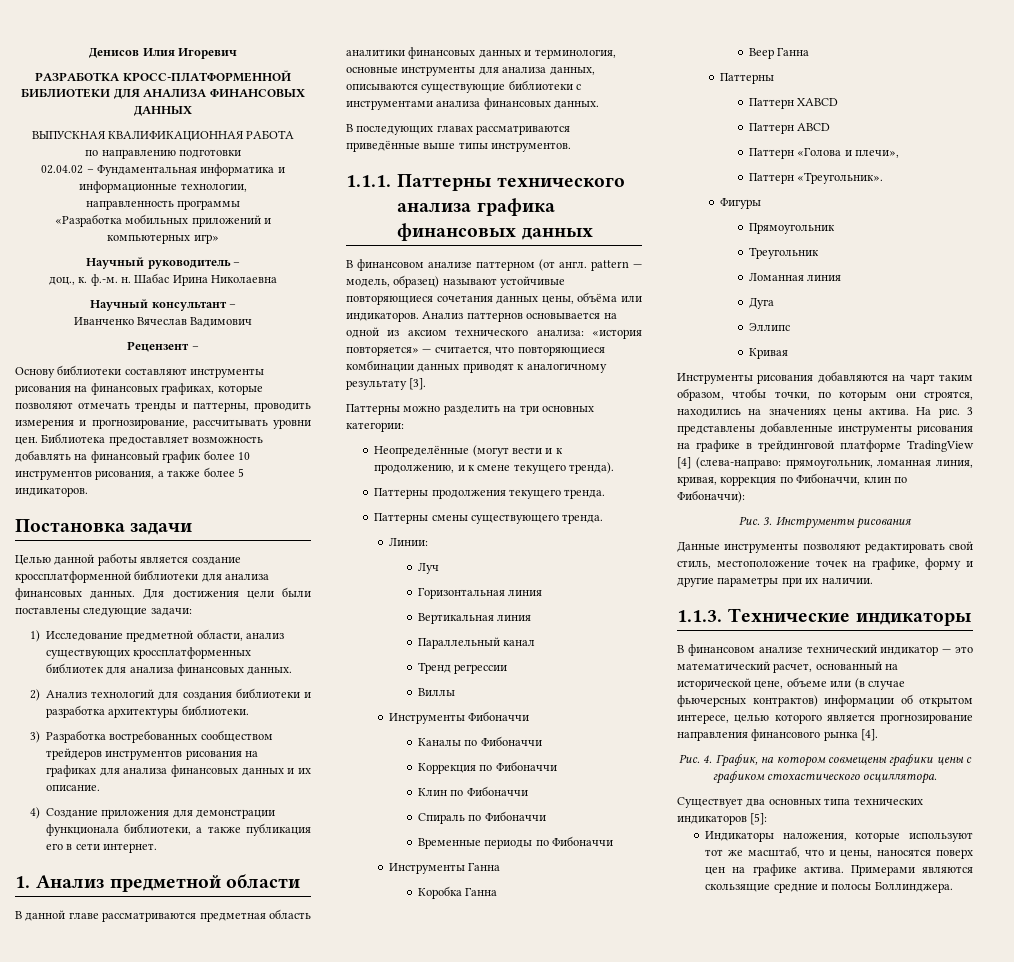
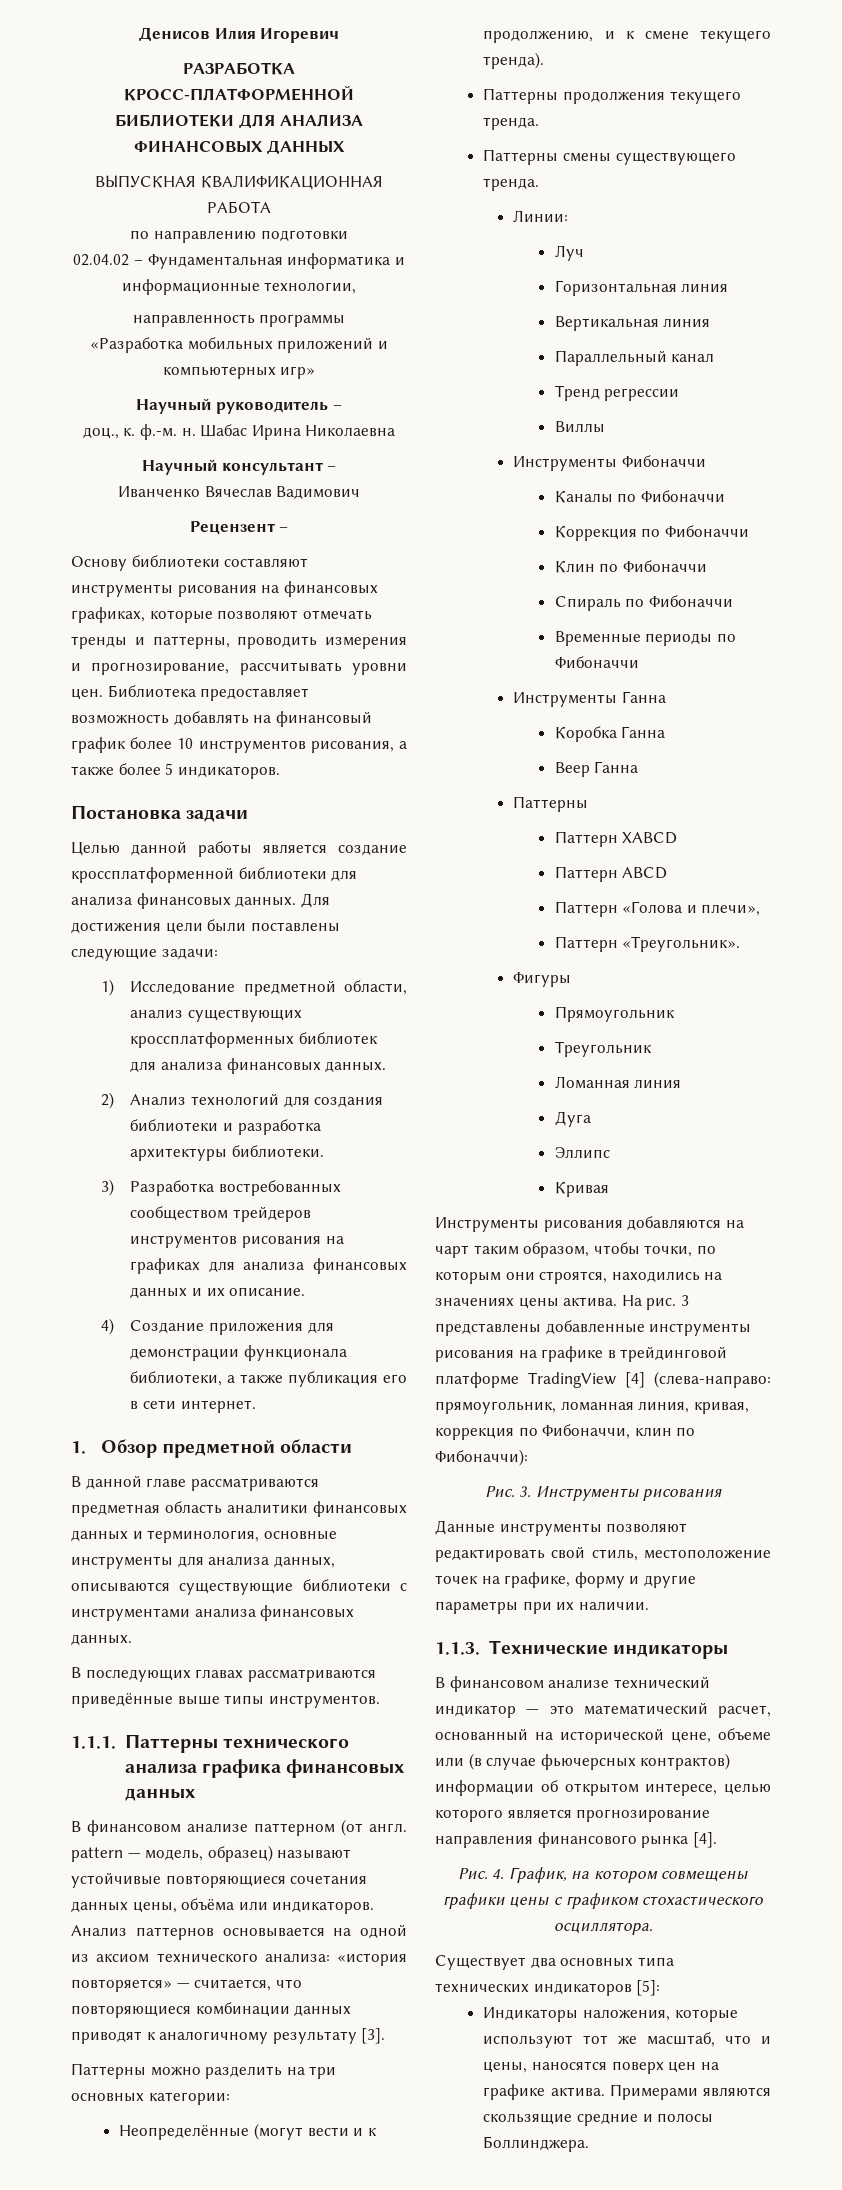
- 1. Анализ предметной области
+ 1. Обзор предметной области

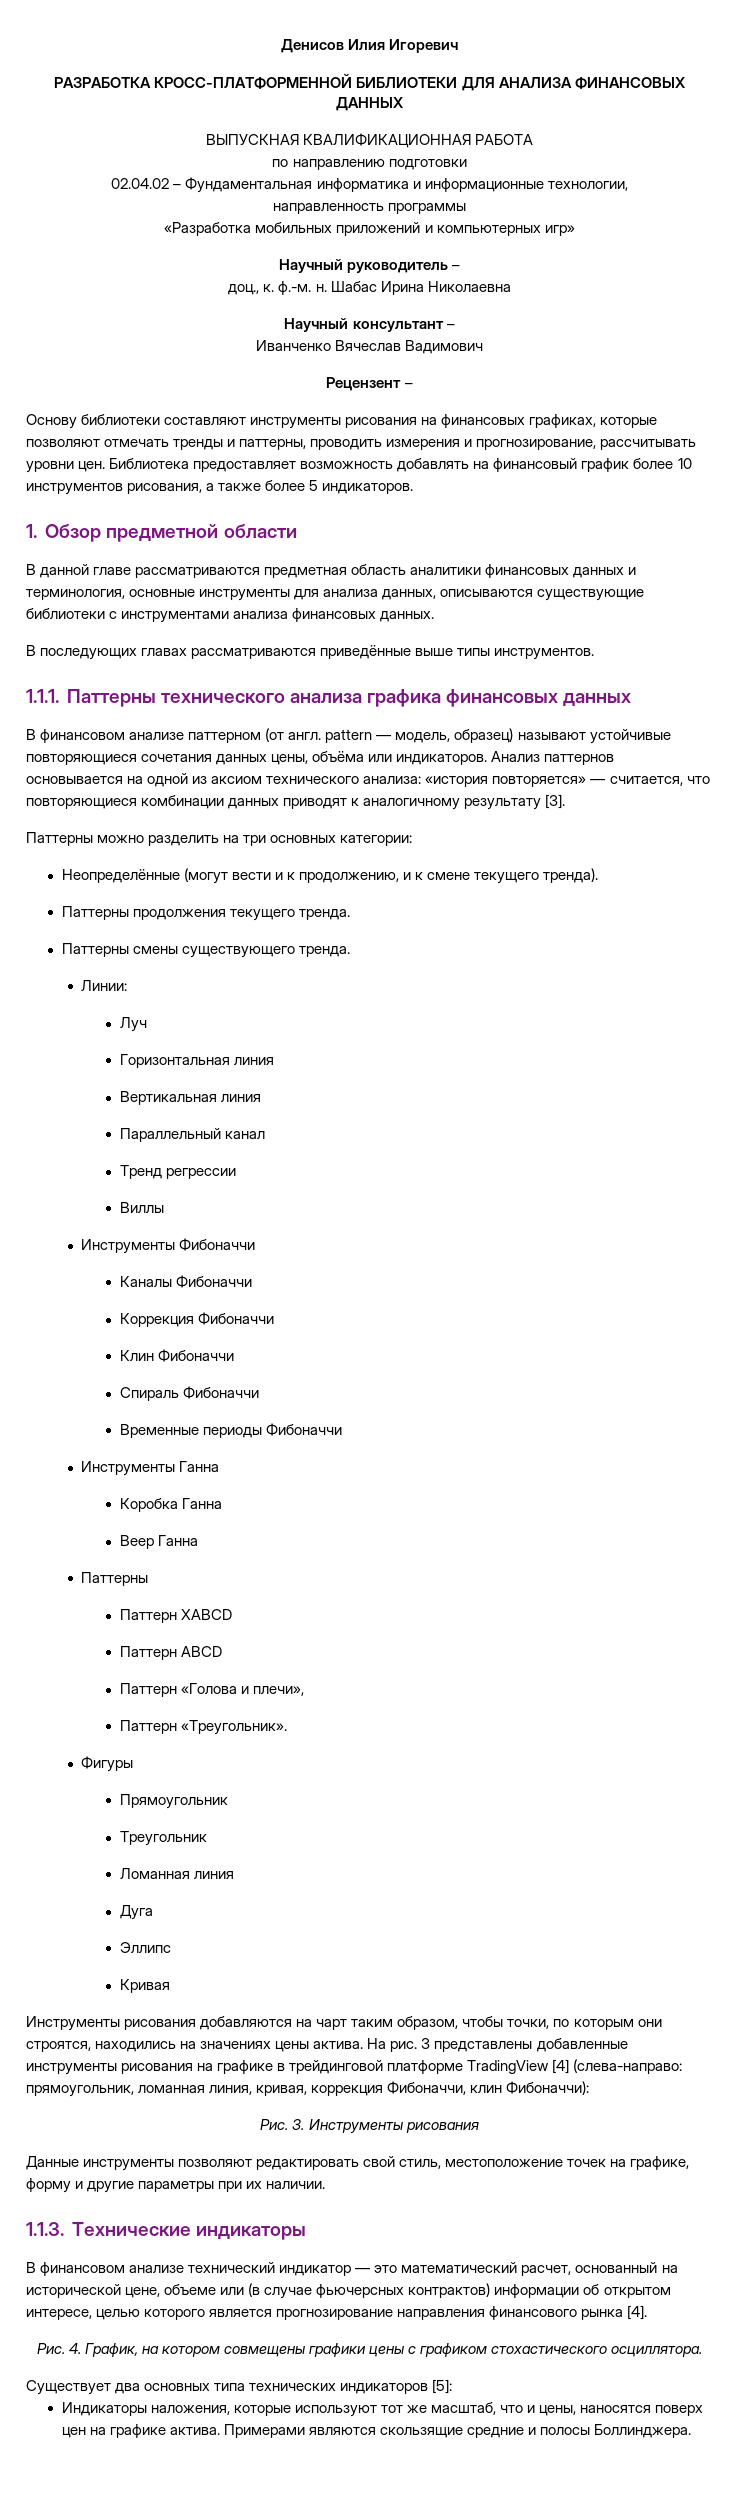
- Постановка задачи
- Целью данной работы является создание кроссплатформенной библиотеки для анализа финансовых данных. Для достижения цели были поставлены следующие задачи:
- 1) Исследование предметной области, анализ существующих кроссплатформенных библиотек для анализа финансовых данных.
- 2) Анализ технологий для создания библиотеки и разработка архитектуры библиотеки.
- 3) Разработка востребованных сообществом трейдеров инструментов рисования на графиках для анализа финансовых данных и их описание.
- 4) Создание приложения для демонстрации функционала библиотеки, а также публикация его в сети интернет.
- Каналы по Фибоначчи
+ Каналы Фибоначчи
- Коррекция по Фибоначчи
+ Коррекция Фибоначчи
- Клин по Фибоначчи
+ Клин Фибоначчи
- Спираль по Фибоначчи
+ Спираль Фибоначчи
- Временные периоды по Фибоначчи
+ Временные периоды Фибоначчи
- 3 представлены добавленные инструменты рисования на графике в трейдинговой платформе TradingView [4] (слева-направо: прямоугольник, ломанная линия, кривая, коррекция по Фибоначчи, клин по Фибоначчи):
+ 3 представлены добавленные инструменты рисования на графике в трейдинговой платформе TradingView [4] (слева-направо: прямоугольник, ломанная линия, кривая, коррекция Фибоначчи, клин Фибоначчи):

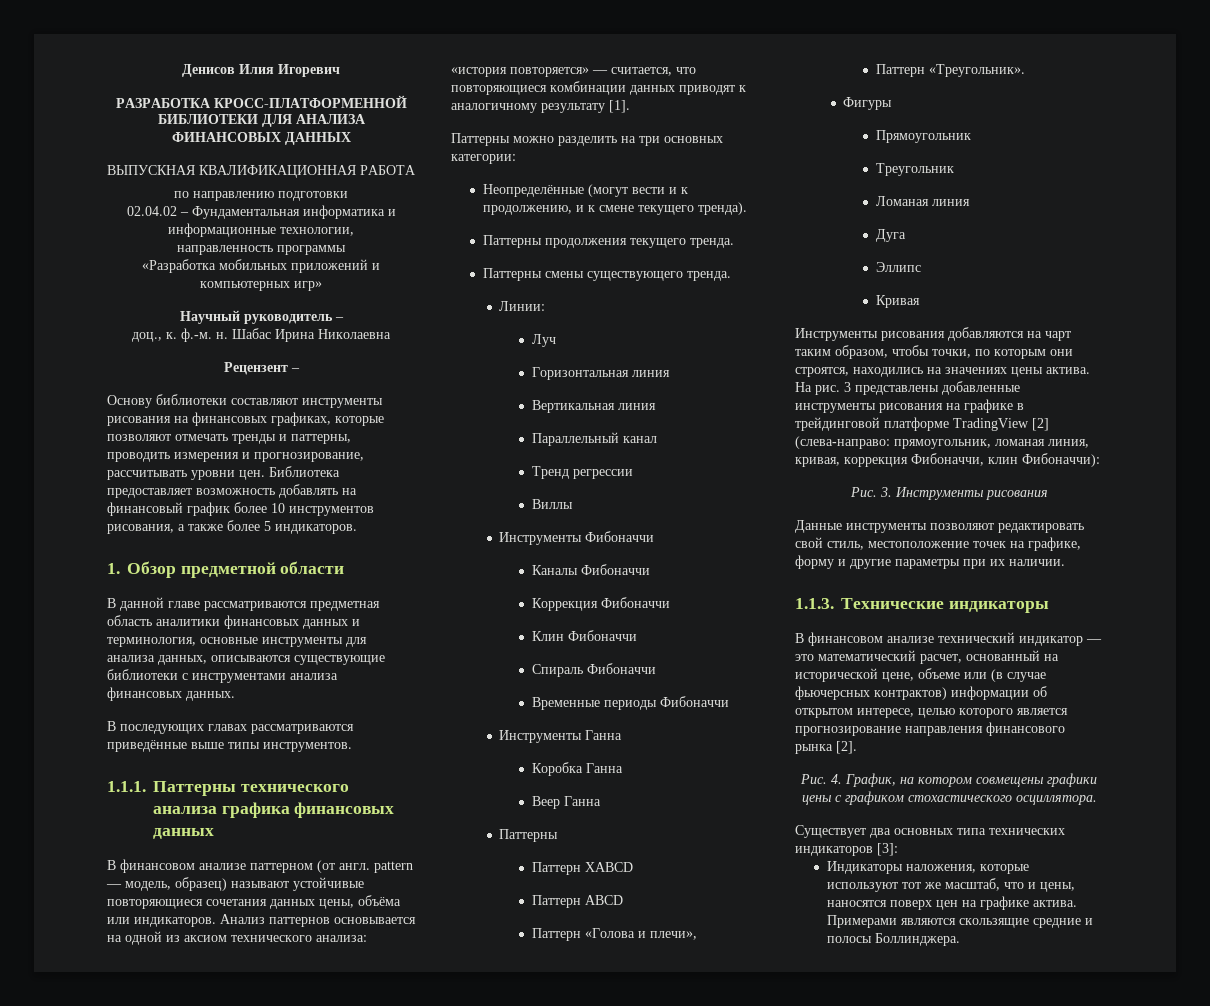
- Научный консультант –
- Иванченко Вячеслав Вадимович
- Анализ паттернов основывается на одной из аксиом технического анализа: «история повторяется» — считается, что повторяющиеся комбинации данных приводят к аналогичному результату [3].
+ Анализ паттернов основывается на одной из аксиом технического анализа: «история повторяется» — считается, что повторяющиеся комбинации данных приводят к аналогичному результату [1].
- Ломанная линия
+ Ломаная линия
- 3 представлены добавленные инструменты рисования на графике в трейдинговой платформе TradingView [4] (слева-направо: прямоугольник, ломанная линия, кривая, коррекция Фибоначчи, клин Фибоначчи):
+ 3 представлены добавленные инструменты рисования на графике в трейдинговой платформе TradingView [2] (слева-направо: прямоугольник, ломаная линия, кривая, коррекция Фибоначчи, клин Фибоначчи):
- В финансовом анализе технический индикатор — это математический расчет, основанный на исторической цене, объеме или (в случае фьючерсных контрактов) информации об открытом интересе, целью которого является прогнозирование направления финансового рынка [4].
+ В финансовом анализе технический индикатор — это математический расчет, основанный на исторической цене, объеме или (в случае фьючерсных контрактов) информации об открытом интересе, целью которого является прогнозирование направления финансового рынка [2].
- Существует два основных типа технических индикаторов [5]:
+ Существует два основных типа технических индикаторов [3]:

